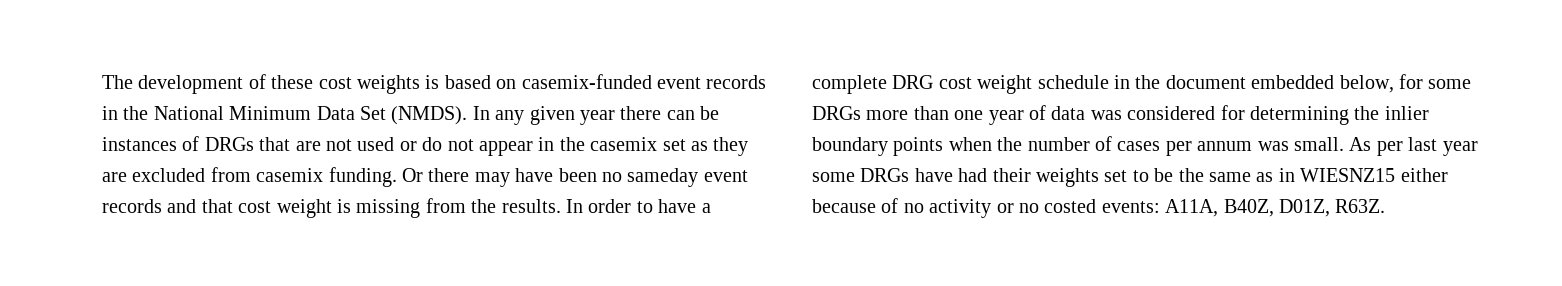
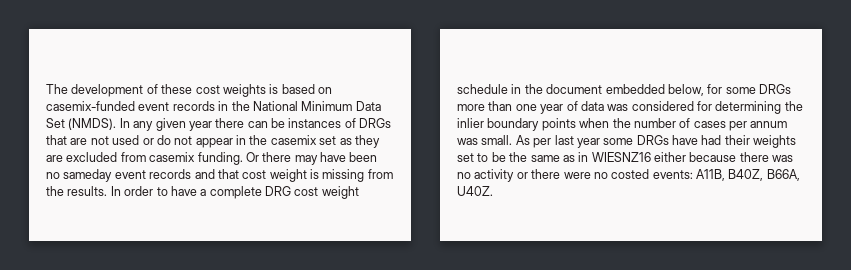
- As per last year some DRGs have had their weights set to be the same as in WIESNZ15 either because of no activity or no costed events: A11A, B40Z, D01Z, R63Z.
+ As per last year some DRGs have had their weights set to be the same as in WIESNZ16 either because there was no activity or there were no costed events: A11B, B40Z, B66A, U40Z.

